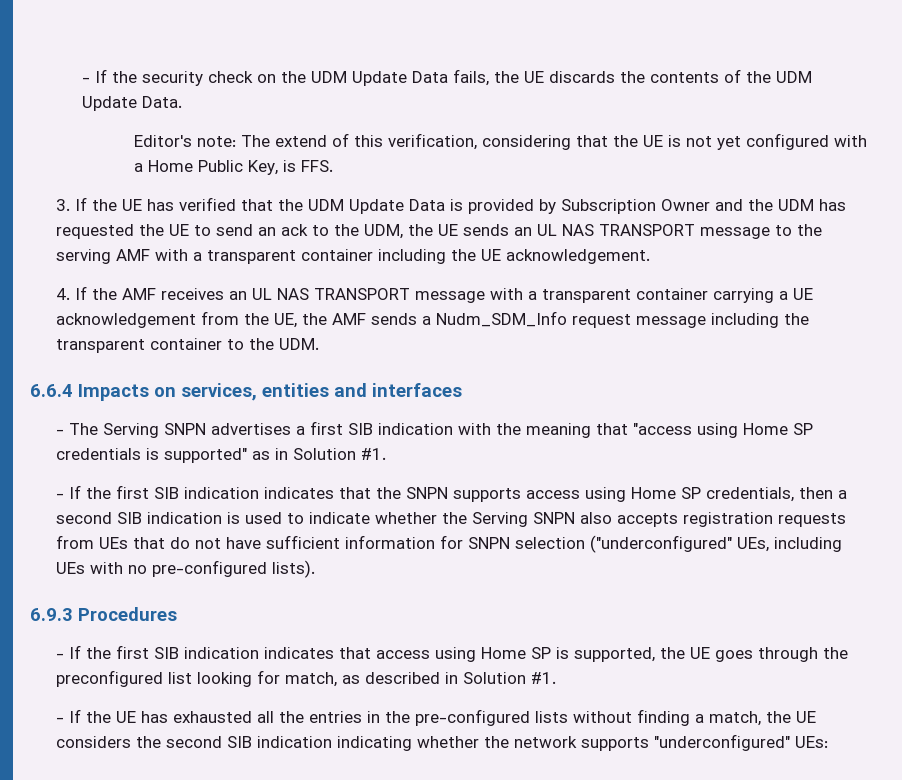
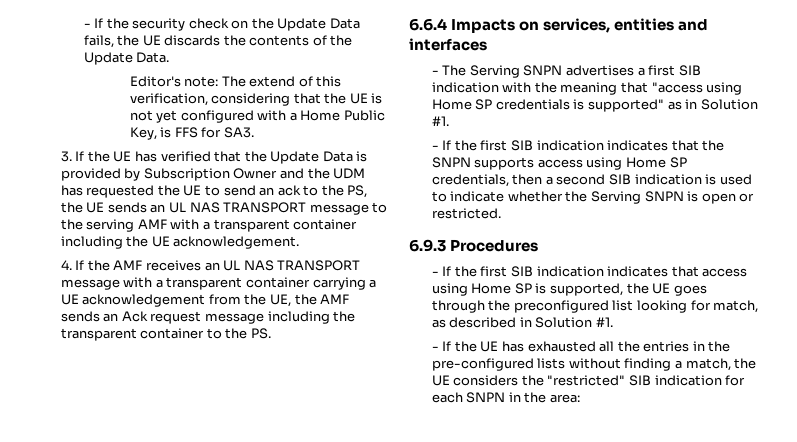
- - If the security check on the UDM Update Data fails, the UE discards the contents of the UDM Update Data.
+ - If the security check on the Update Data fails, the UE discards the contents of the Update Data.
- Editor's note: The extend of this verification, considering that the UE is not yet configured with a Home Public Key, is FFS.
+ Editor's note: The extend of this verification, considering that the UE is not yet configured with a Home Public Key, is FFS for SA3.
- 3. If the UE has verified that the UDM Update Data is provided by Subscription Owner and the UDM has requested the UE to send an ack to the UDM, the UE sends an UL NAS TRANSPORT message to the serving AMF with a transparent container including the UE acknowledgement.
+ 3. If the UE has verified that the Update Data is provided by Subscription Owner and the UDM has requested the UE to send an ack to the PS, the UE sends an UL NAS TRANSPORT message to the serving AMF with a transparent container including the UE acknowledgement.
- 4. If the AMF receives an UL NAS TRANSPORT message with a transparent container carrying a UE acknowledgement from the UE, the AMF sends a Nudm_SDM_Info request message including the transparent container to the UDM.
+ 4. If the AMF receives an UL NAS TRANSPORT message with a transparent container carrying a UE acknowledgement from the UE, the AMF sends an Ack request message including the transparent container to the PS.
- - If the first SIB indication indicates that the SNPN supports access using Home SP credentials, then a second SIB indication is used to indicate whether the Serving SNPN also accepts registration requests from UEs that do not have sufficient information for SNPN selection ("underconfigured" UEs, including UEs with no pre-configured lists).
+ - If the first SIB indication indicates that the SNPN supports access using Home SP credentials, then a second SIB indication is used to indicate whether the Serving SNPN is open or restricted.
- - If the UE has exhausted all the entries in the pre-configured lists without finding a match, the UE considers the second SIB indication indicating whether the network supports "underconfigured" UEs:
+ - If the UE has exhausted all the entries in the pre-configured lists without finding a match, the UE considers the "restricted" SIB indication for each SNPN in the area:

